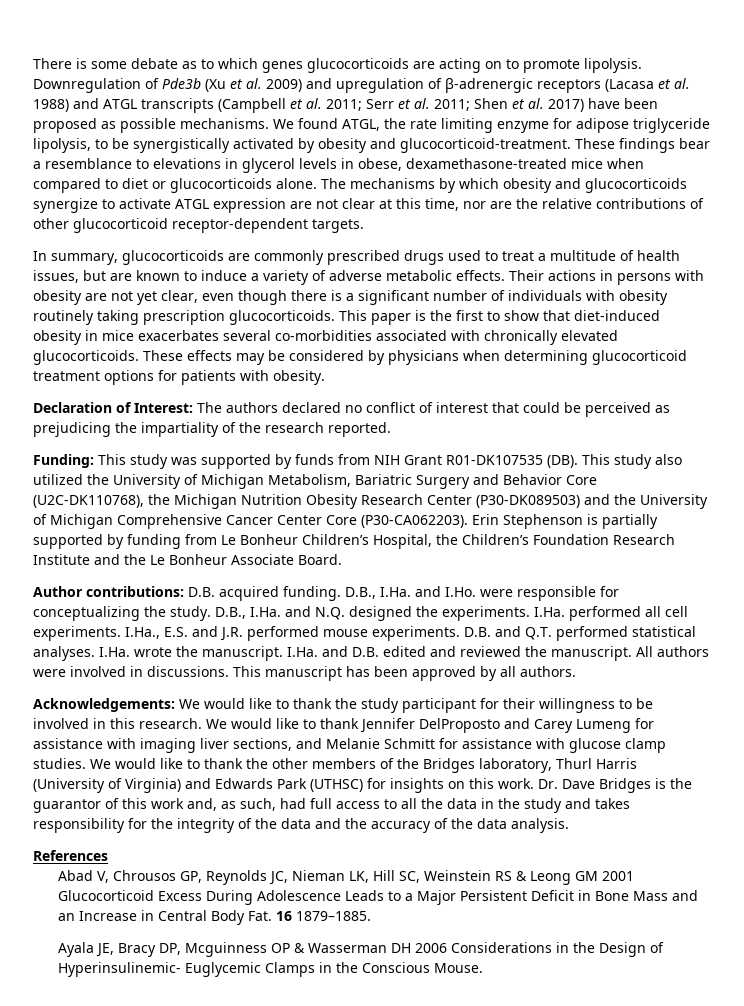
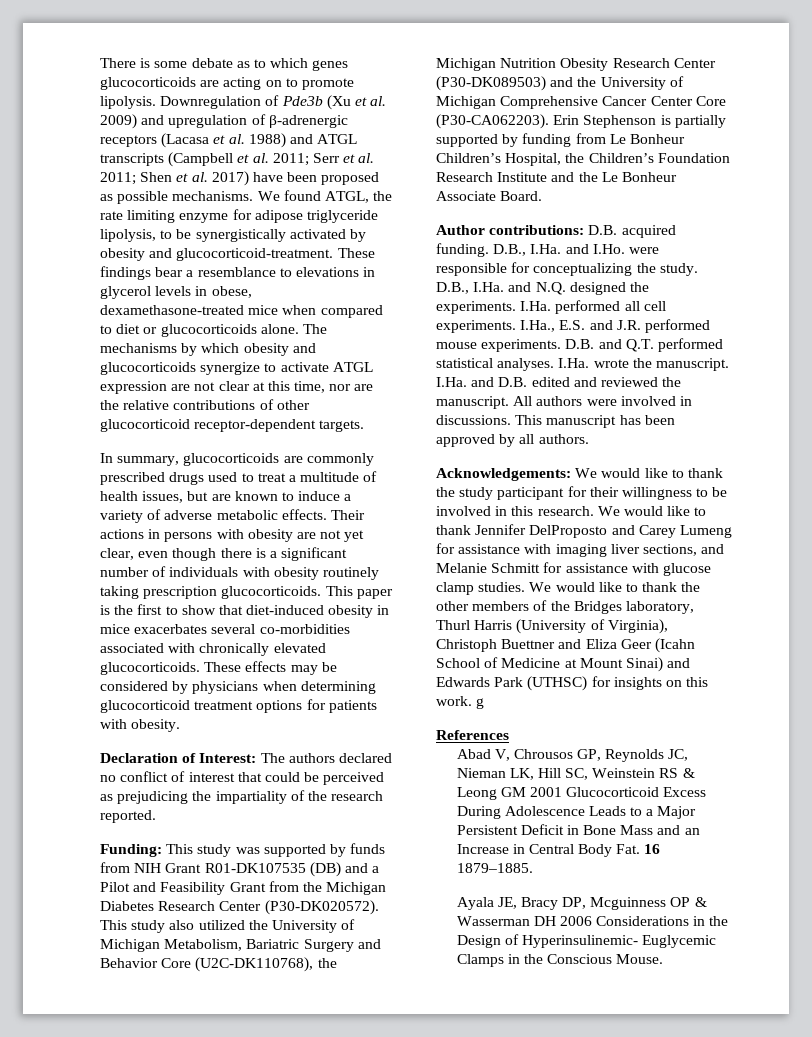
- Funding: This study was supported by funds from NIH Grant R01-DK107535 (DB). This study also utilized the University of Michigan Metabolism, Bariatric Surgery and Behavior Core (U2C-DK110768), the Michigan Nutrition Obesity Research Center (P30-DK089503) and the University of Michigan Comprehensive Cancer Center Core (P30-CA062203).
+ Funding: This study was supported by funds from NIH Grant R01-DK107535 (DB) and a Pilot and Feasibility Grant from the Michigan Diabetes Research Center (P30-DK020572). This study also utilized the University of Michigan Metabolism, Bariatric Surgery and Behavior Core (U2C-DK110768), the Michigan Nutrition Obesity Research Center (P30-DK089503) and the University of Michigan Comprehensive Cancer Center Core (P30-CA062203).
- We would like to thank the other members of the Bridges laboratory, Thurl Harris (University of Virginia) and Edwards Park (UTHSC) for insights on this work. Dr. Dave Bridges is the guarantor of this work and, as such, had full access to all the data in the study and takes responsibility for the integrity of the data and the accuracy of the data analysis.
+ We would like to thank the other members of the Bridges laboratory, Thurl Harris (University of Virginia), Christoph Buettner and Eliza Geer (Icahn School of Medicine at Mount Sinai) and Edwards Park (UTHSC) for insights on this work. g

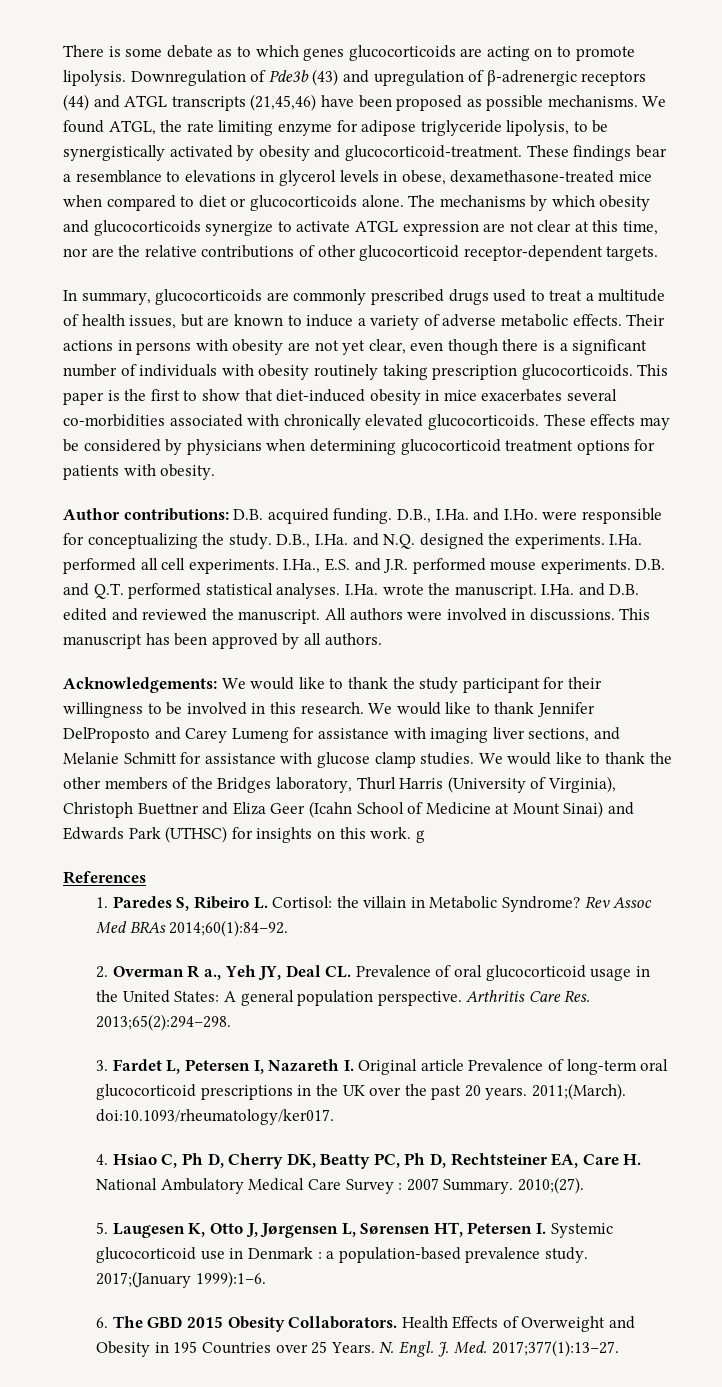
- Downregulation of Pde3b (Xu et al. 2009) and upregulation of β-adrenergic receptors (Lacasa et al. 1988) and ATGL transcripts (Campbell et al. 2011; Serr et al. 2011; Shen et al. 2017) have been proposed as possible mechanisms.
+ Downregulation of Pde3b (43) and upregulation of β-adrenergic receptors (44) and ATGL transcripts (21,45,46) have been proposed as possible mechanisms.
- Declaration of Interest: The authors declared no conflict of interest that could be perceived as prejudicing the impartiality of the research reported.
- Funding: This study was supported by funds from NIH Grant R01-DK107535 (DB) and a Pilot and Feasibility Grant from the Michigan Diabetes Research Center (P30-DK020572). This study also utilized the University of Michigan Metabolism, Bariatric Surgery and Behavior Core (U2C-DK110768), the Michigan Nutrition Obesity Research Center (P30-DK089503) and the University of Michigan Comprehensive Cancer Center Core (P30-CA062203). Erin Stephenson is partially supported by funding from Le Bonheur Children’s Hospital, the Children’s Foundation Research Institute and the Le Bonheur Associate Board.
- Abad V, Chrousos GP, Reynolds JC, Nieman LK, Hill SC, Weinstein RS & Leong GM 2001 Glucocorticoid Excess During Adolescence Leads to a Major Persistent Deficit in Bone Mass and an Increase in Central Body Fat. 16 1879–1885.
- Ayala JE, Bracy DP, Mcguinness OP & Wasserman DH 2006 Considerations in the Design of Hyperinsulinemic- Euglycemic Clamps in the Conscious Mouse.
+ 1. Paredes S, Ribeiro L. Cortisol: the villain in Metabolic Syndrome? Rev Assoc Med BRAs 2014;60(1):84–92.
+ 2. Overman R a., Yeh JY, Deal CL. Prevalence of oral glucocorticoid usage in the United States: A general population perspective. Arthritis Care Res. 2013;65(2):294–298.
+ 3. Fardet L, Petersen I, Nazareth I. Original article Prevalence of long-term oral glucocorticoid prescriptions in the UK over the past 20 years. 2011;(March). doi:10.1093/rheumatology/ker017.
+ 4. Hsiao C, Ph D, Cherry DK, Beatty PC, Ph D, Rechtsteiner EA, Care H. National Ambulatory Medical Care Survey : 2007 Summary. 2010;(27).
+ 5. Laugesen K, Otto J, Jørgensen L, Sørensen HT, Petersen I. Systemic glucocorticoid use in Denmark : a population-based prevalence study. 2017;(January 1999):1–6.
+ 6. The GBD 2015 Obesity Collaborators. Health Effects of Overweight and Obesity in 195 Countries over 25 Years. N. Engl. J. Med. 2017;377(1):13–27.

